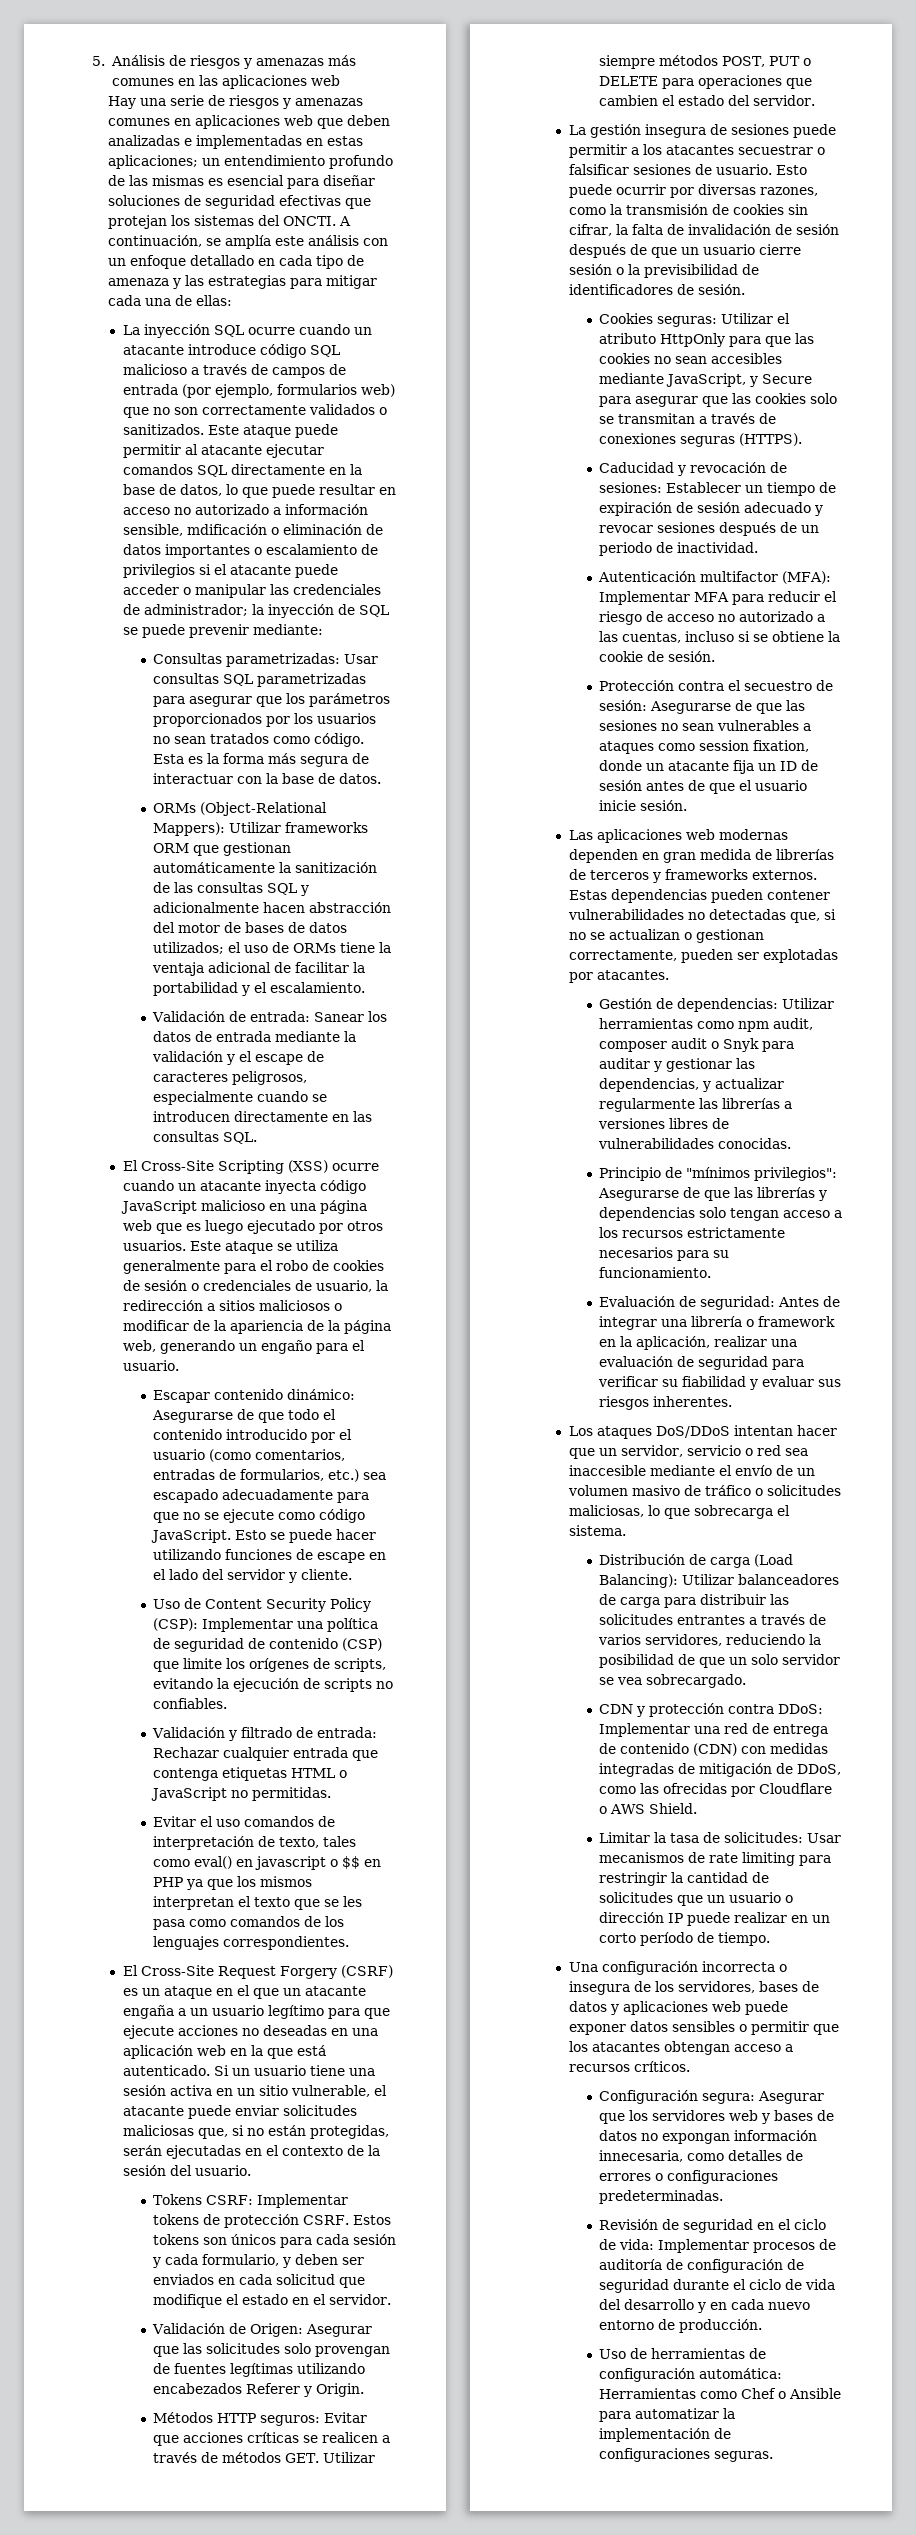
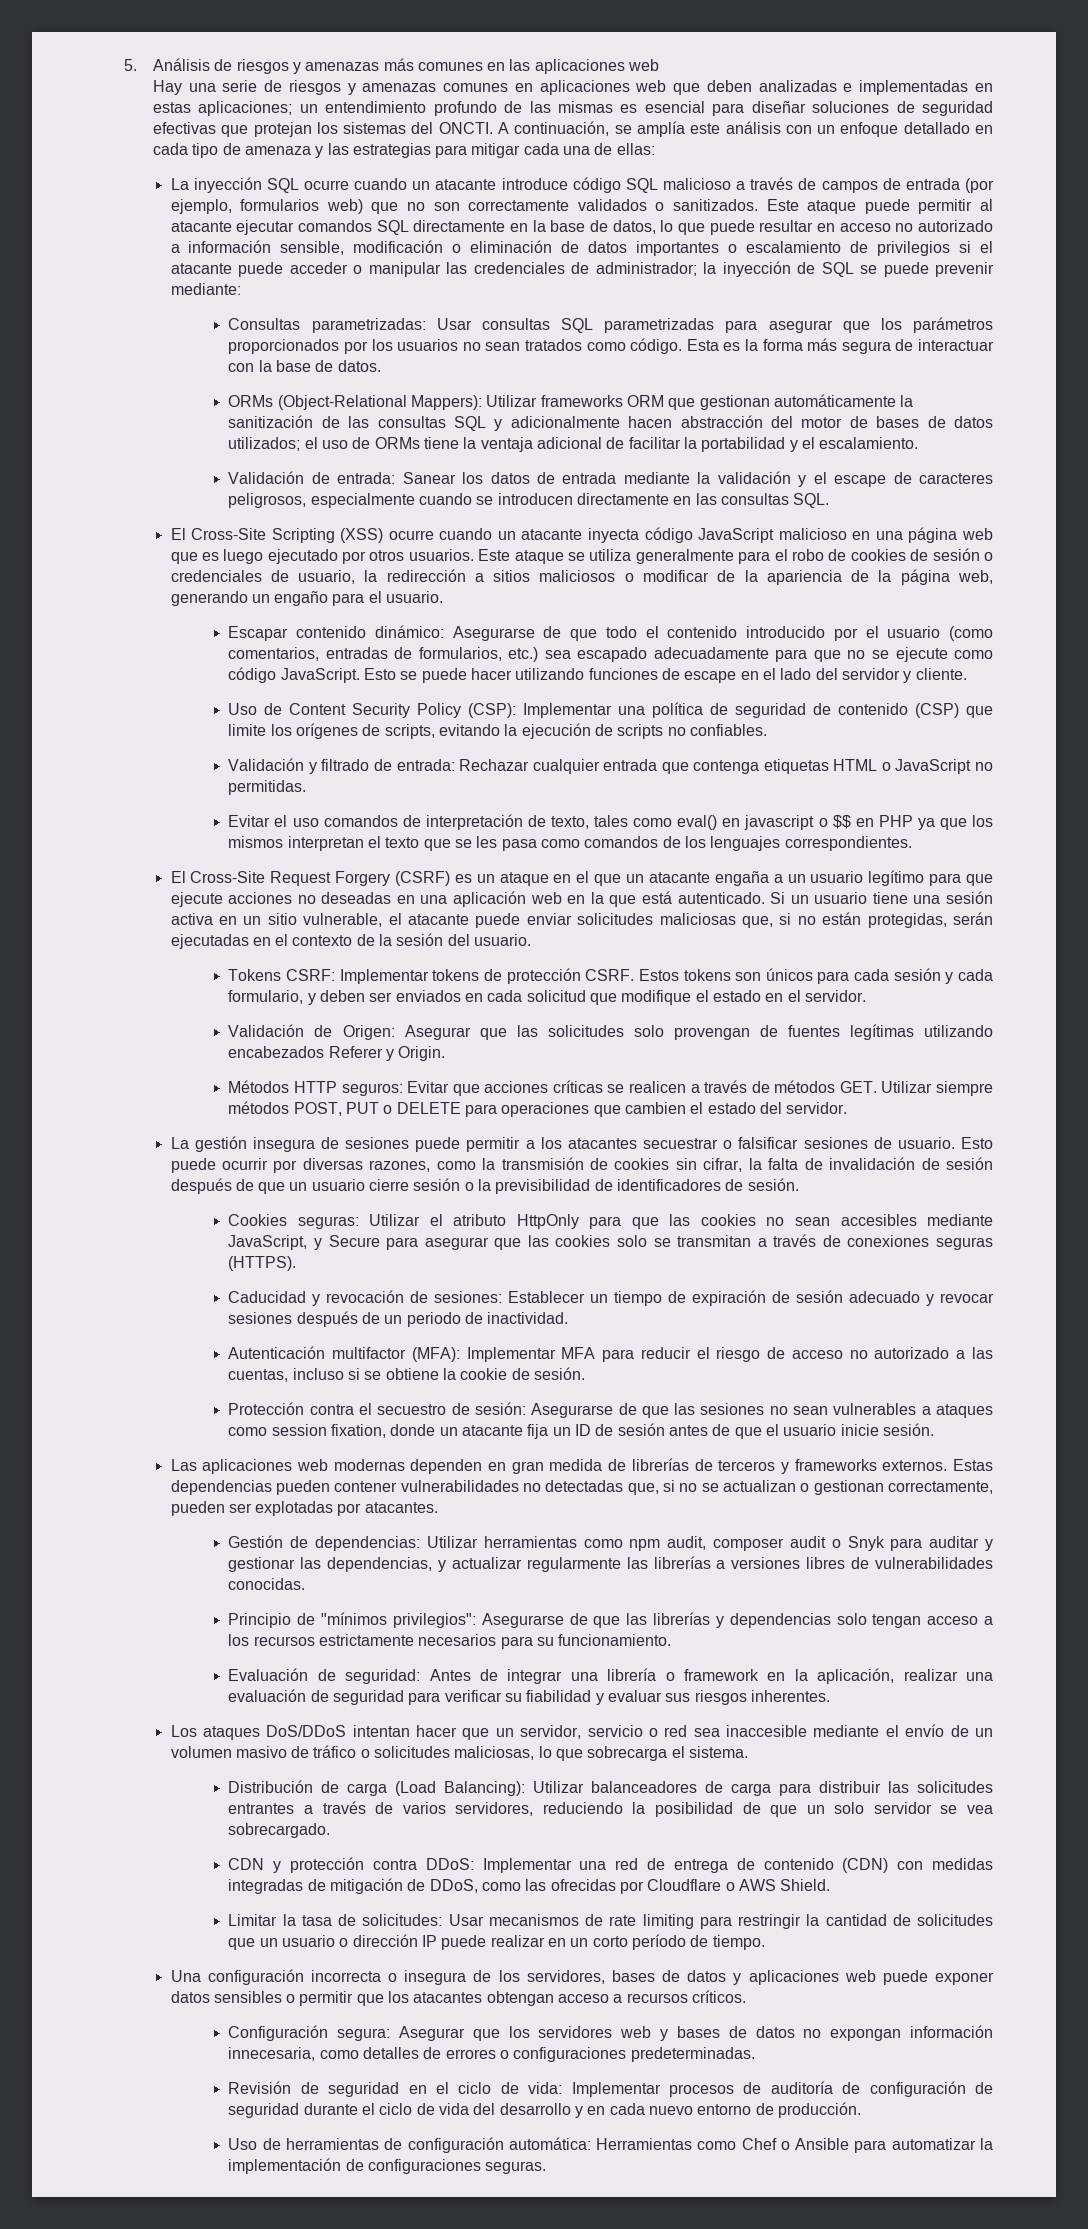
- Este ataque puede permitir al atacante ejecutar comandos SQL directamente en la base de datos, lo que puede resultar en acceso no autorizado a información sensible, mdificación o eliminación de datos importantes o escalamiento de privilegios si el atacante puede acceder o manipular las credenciales de administrador; la inyección de SQL se puede prevenir mediante:
+ Este ataque puede permitir al atacante ejecutar comandos SQL directamente en la base de datos, lo que puede resultar en acceso no autorizado a información sensible, modificación o eliminación de datos importantes o escalamiento de privilegios si el atacante puede acceder o manipular las credenciales de administrador; la inyección de SQL se puede prevenir mediante:

